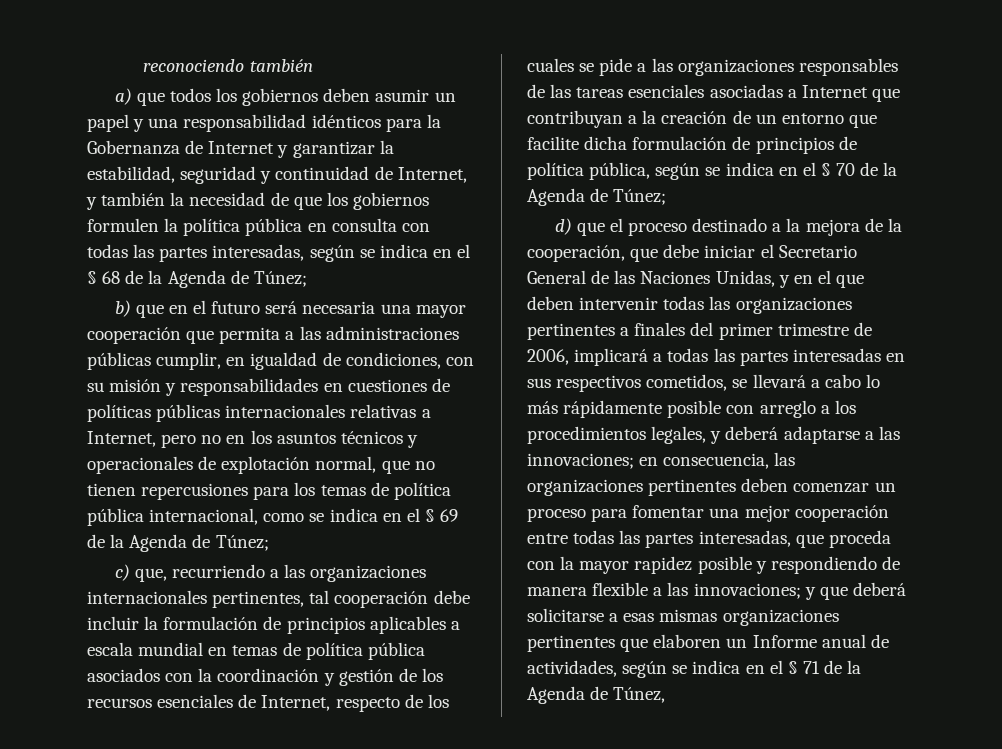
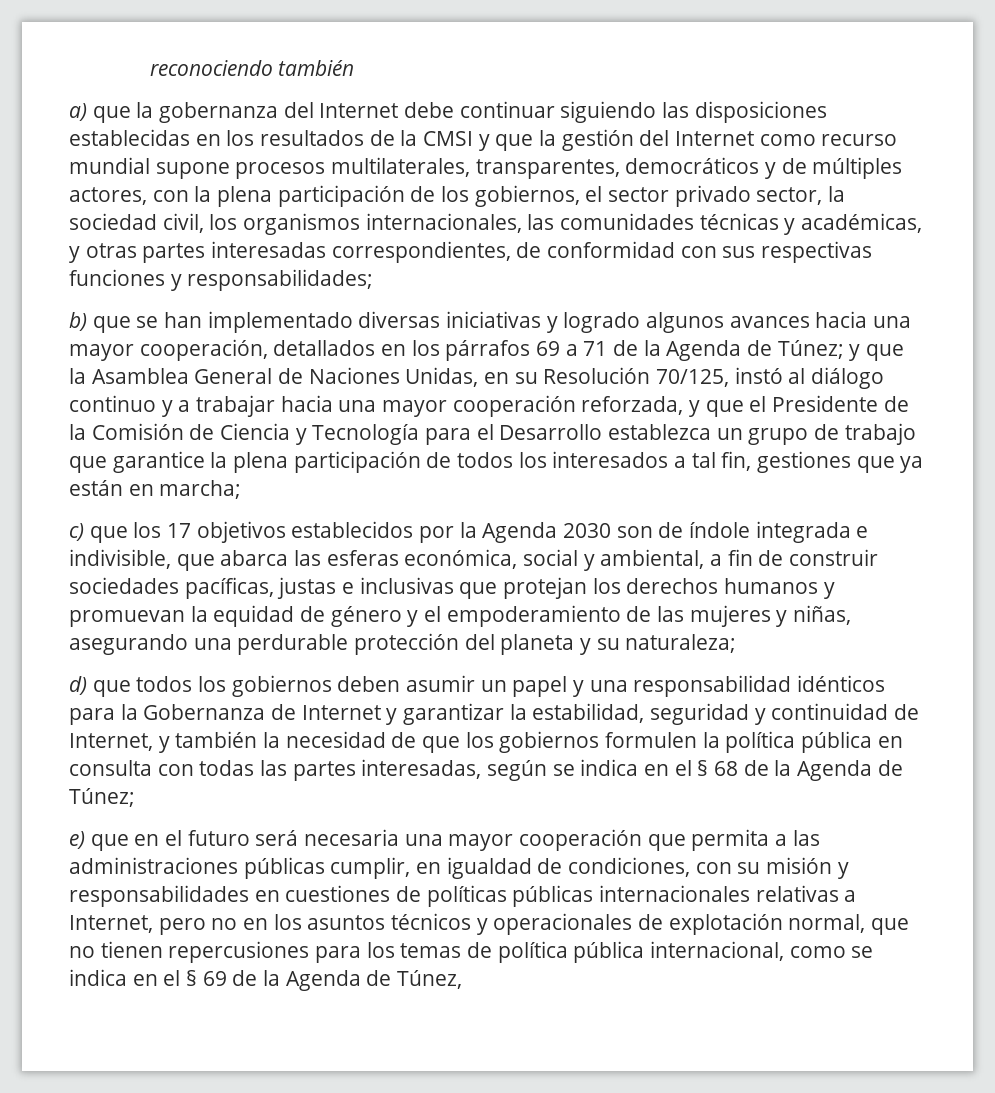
- a) que todos los gobiernos deben asumir un papel y una responsabilidad idénticos para la Gobernanza de Internet y garantizar la estabilidad, seguridad y continuidad de Internet, y también la necesidad de que los gobiernos formulen la política pública en consulta con todas las partes interesadas, según se indica en el § 68 de la Agenda de Túnez;
+ a) que la gobernanza del Internet debe continuar siguiendo las disposiciones establecidas en los resultados de la CMSI y que la gestión del Internet como recurso mundial supone procesos multilaterales, transparentes, democráticos y de múltiples actores, con la plena participación de los gobiernos, el sector privado sector, la sociedad civil, los organismos internacionales, las comunidades técnicas y académicas, y otras partes interesadas correspondientes, de conformidad con sus respectivas funciones y responsabilidades;
+ b) que se han implementado diversas iniciativas y logrado algunos avances hacia una mayor cooperación, detallados en los párrafos 69 a 71 de la Agenda de Túnez; y que la Asamblea General de Naciones Unidas, en su Resolución 70/125, instó al diálogo continuo y a trabajar hacia una mayor cooperación reforzada, y que el Presidente de la Comisión de Ciencia y Tecnología para el Desarrollo establezca un grupo de trabajo que garantice la plena participación de todos los interesados a tal fin, gestiones que ya están en marcha;
+ c) que los 17 objetivos establecidos por la Agenda 2030 son de índole integrada e indivisible, que abarca las esferas económica, social y ambiental, a fin de construir sociedades pacíficas, justas e inclusivas que protejan los derechos humanos y promuevan la equidad de género y el empoderamiento de las mujeres y niñas, asegurando una perdurable protección del planeta y su naturaleza;
+ d) que todos los gobiernos deben asumir un papel y una responsabilidad idénticos para la Gobernanza de Internet y garantizar la estabilidad, seguridad y continuidad de Internet, y también la necesidad de que los gobiernos formulen la política pública en consulta con todas las partes interesadas, según se indica en el § 68 de la Agenda de Túnez;
- b) que en el futuro será necesaria una mayor cooperación que permita a las administraciones públicas cumplir, en igualdad de condiciones, con su misión y responsabilidades en cuestiones de políticas públicas internacionales relativas a Internet, pero no en los asuntos técnicos y operacionales de explotación normal, que no tienen repercusiones para los temas de política pública internacional, como se indica en el § 69 de la Agenda de Túnez;
- c) que, recurriendo a las organizaciones internacionales pertinentes, tal cooperación debe incluir la formulación de principios aplicables a escala mundial en temas de política pública asociados con la coordinación y gestión de los recursos esenciales de Internet, respecto de los cuales se pide a las organizaciones responsables de las tareas esenciales asociadas a Internet que contribuyan a la creación de un entorno que facilite dicha formulación de principios de política pública, según se indica en el § 70 de la Agenda de Túnez;
- d) que el proceso destinado a la mejora de la cooperación, que debe iniciar el Secretario General de las Naciones Unidas, y en el que deben intervenir todas las organizaciones pertinentes a finales del primer trimestre de 2006, implicará a todas las partes interesadas en sus respectivos cometidos, se llevará a cabo lo más rápidamente posible con arreglo a los procedimientos legales, y deberá adaptarse a las innovaciones; en consecuencia, las organizaciones pertinentes deben comenzar un proceso para fomentar una mejor cooperación entre todas las partes interesadas, que proceda con la mayor rapidez posible y respondiendo de manera flexible a las innovaciones; y que deberá solicitarse a esas mismas organizaciones pertinentes que elaboren un Informe anual de actividades, según se indica en el § 71 de la Agenda de Túnez,
+ e) que en el futuro será necesaria una mayor cooperación que permita a las administraciones públicas cumplir, en igualdad de condiciones, con su misión y responsabilidades en cuestiones de políticas públicas internacionales relativas a Internet, pero no en los asuntos técnicos y operacionales de explotación normal, que no tienen repercusiones para los temas de política pública internacional, como se indica en el § 69 de la Agenda de Túnez,

